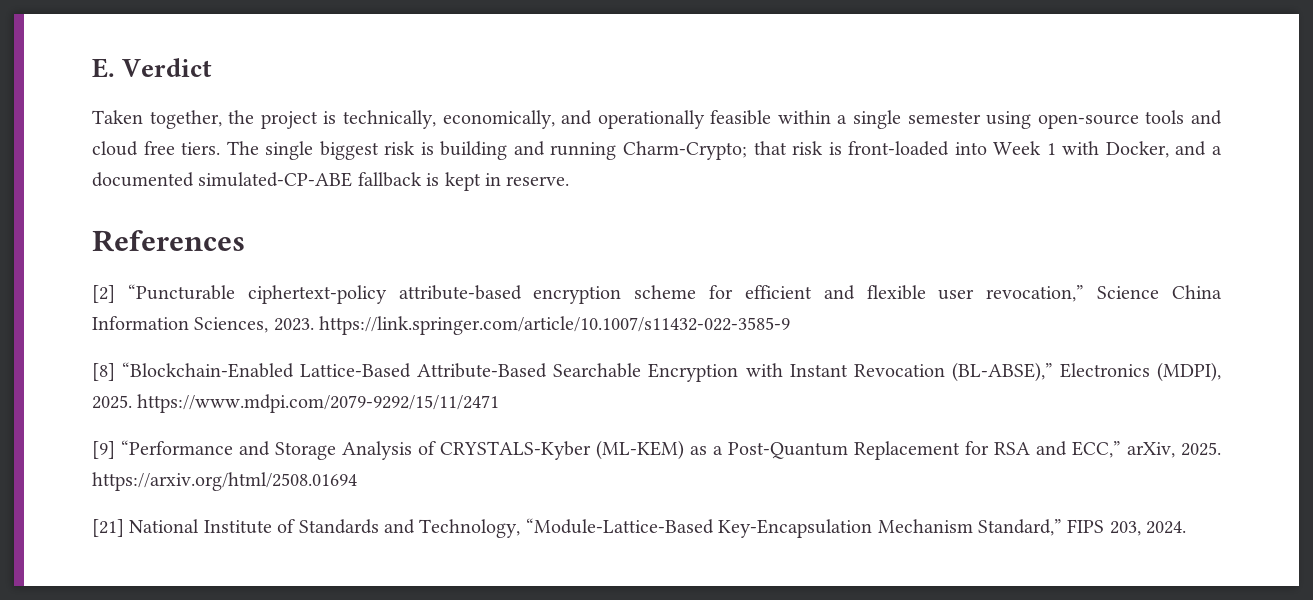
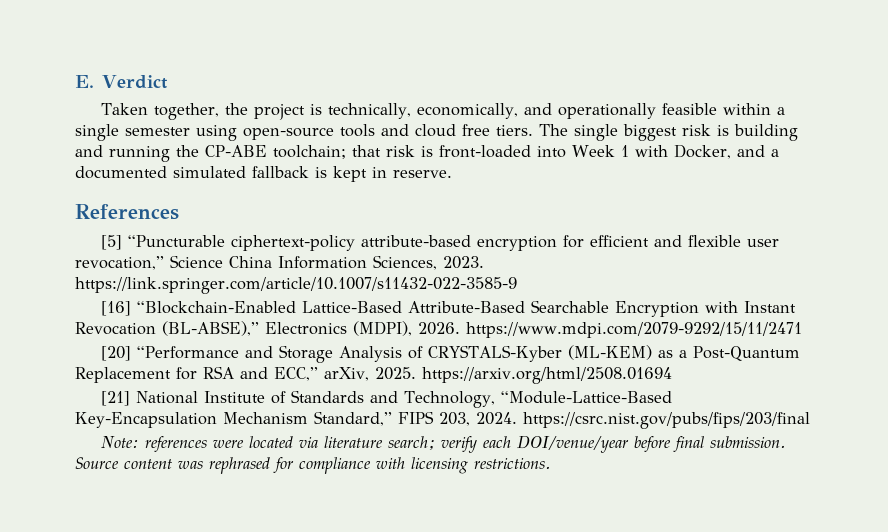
- The single biggest risk is building and running Charm-Crypto; that risk is front-loaded into Week 1 with Docker, and a documented simulated-CP-ABE fallback is kept in reserve.
+ The single biggest risk is building and running the CP-ABE toolchain; that risk is front-loaded into Week 1 with Docker, and a documented simulated fallback is kept in reserve.
- [2] “Puncturable ciphertext-policy attribute-based encryption scheme for efficient and flexible user revocation,” Science China Information Sciences, 2023. https://link.springer.com/article/10.1007/s11432-022-3585-9
+ [5] “Puncturable ciphertext-policy attribute-based encryption for efficient and flexible user revocation,” Science China Information Sciences, 2023. https://link.springer.com/article/10.1007/s11432-022-3585-9
- [8] “Blockchain-Enabled Lattice-Based Attribute-Based Searchable Encryption with Instant Revocation (BL-ABSE),” Electronics (MDPI), 2025. https://www.mdpi.com/2079-9292/15/11/2471
+ [16] “Blockchain-Enabled Lattice-Based Attribute-Based Searchable Encryption with Instant Revocation (BL-ABSE),” Electronics (MDPI), 2026. https://www.mdpi.com/2079-9292/15/11/2471
- [9] “Performance and Storage Analysis of CRYSTALS-Kyber (ML-KEM) as a Post-Quantum Replacement for RSA and ECC,” arXiv, 2025. https://arxiv.org/html/2508.01694
+ [20] “Performance and Storage Analysis of CRYSTALS-Kyber (ML-KEM) as a Post-Quantum Replacement for RSA and ECC,” arXiv, 2025. https://arxiv.org/html/2508.01694
- [21] National Institute of Standards and Technology, “Module-Lattice-Based Key-Encapsulation Mechanism Standard,” FIPS 203, 2024.
+ [21] National Institute of Standards and Technology, “Module-Lattice-Based Key-Encapsulation Mechanism Standard,” FIPS 203, 2024. https://csrc.nist.gov/pubs/fips/203/final
+ Note: references were located via literature search; verify each DOI/venue/year before final submission. Source content was rephrased for compliance with licensing restrictions.

